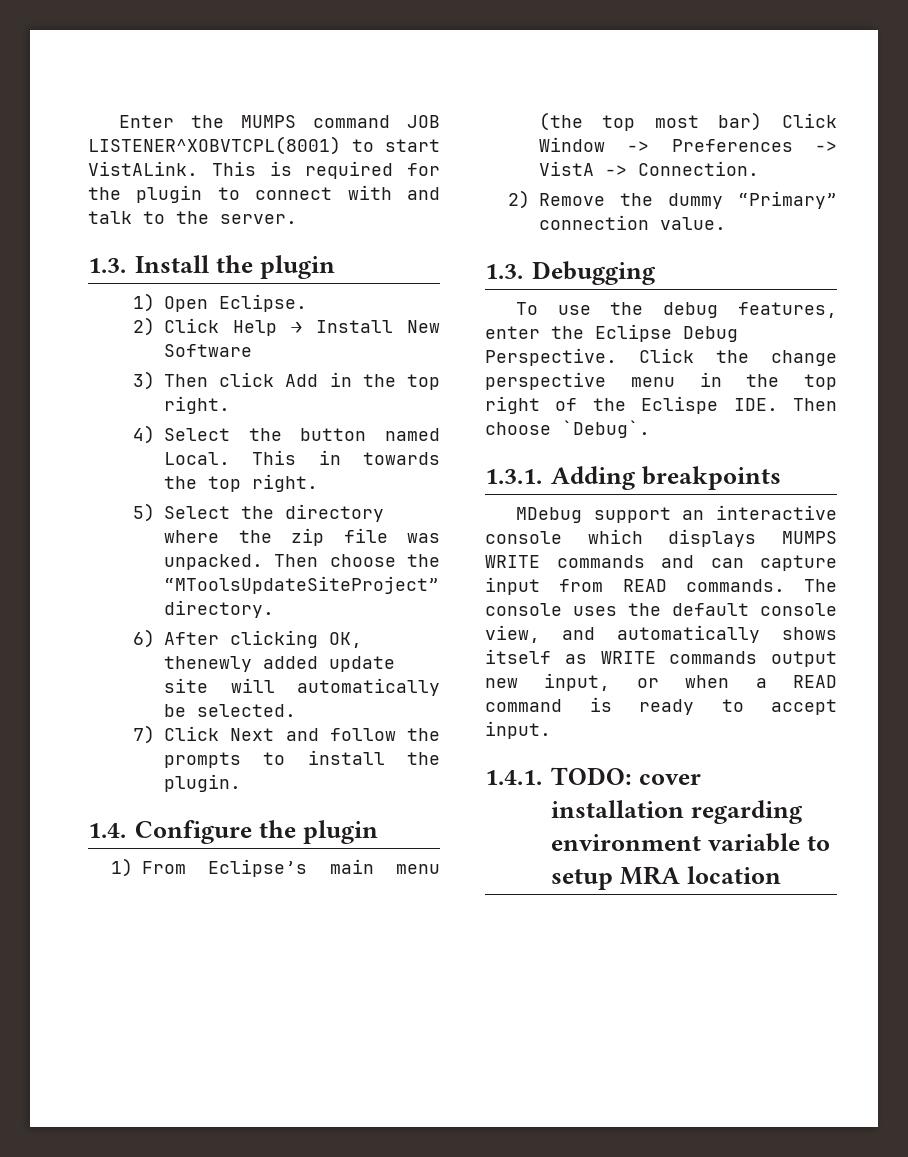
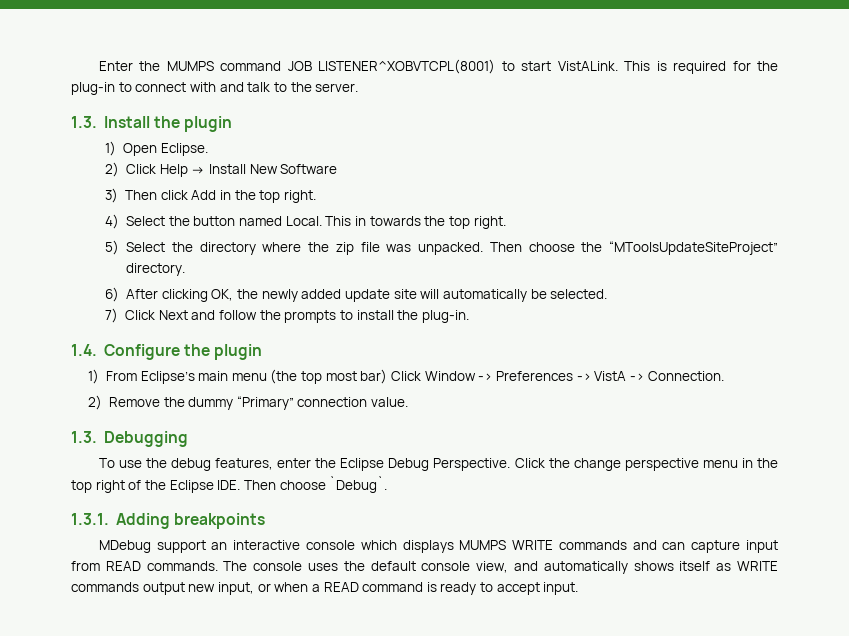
- This is required for the plugin to connect with and talk to the server.
+ This is required for the plug-in to connect with and talk to the server.
- 6) After clicking OK, thenewly added update site will automatically be selected.
+ 6) After clicking OK, the newly added update site will automatically be selected.
- 7) Click Next and follow the prompts to install the plugin.
+ 7) Click Next and follow the prompts to install the plug-in.
- Click the change perspective menu in the top right of the Eclispe IDE. Then choose `Debug`.
+ Click the change perspective menu in the top right of the Eclipse IDE. Then choose `Debug`.
- 1.4.1. TODO: cover installation regarding environment variable to setup MRA location

